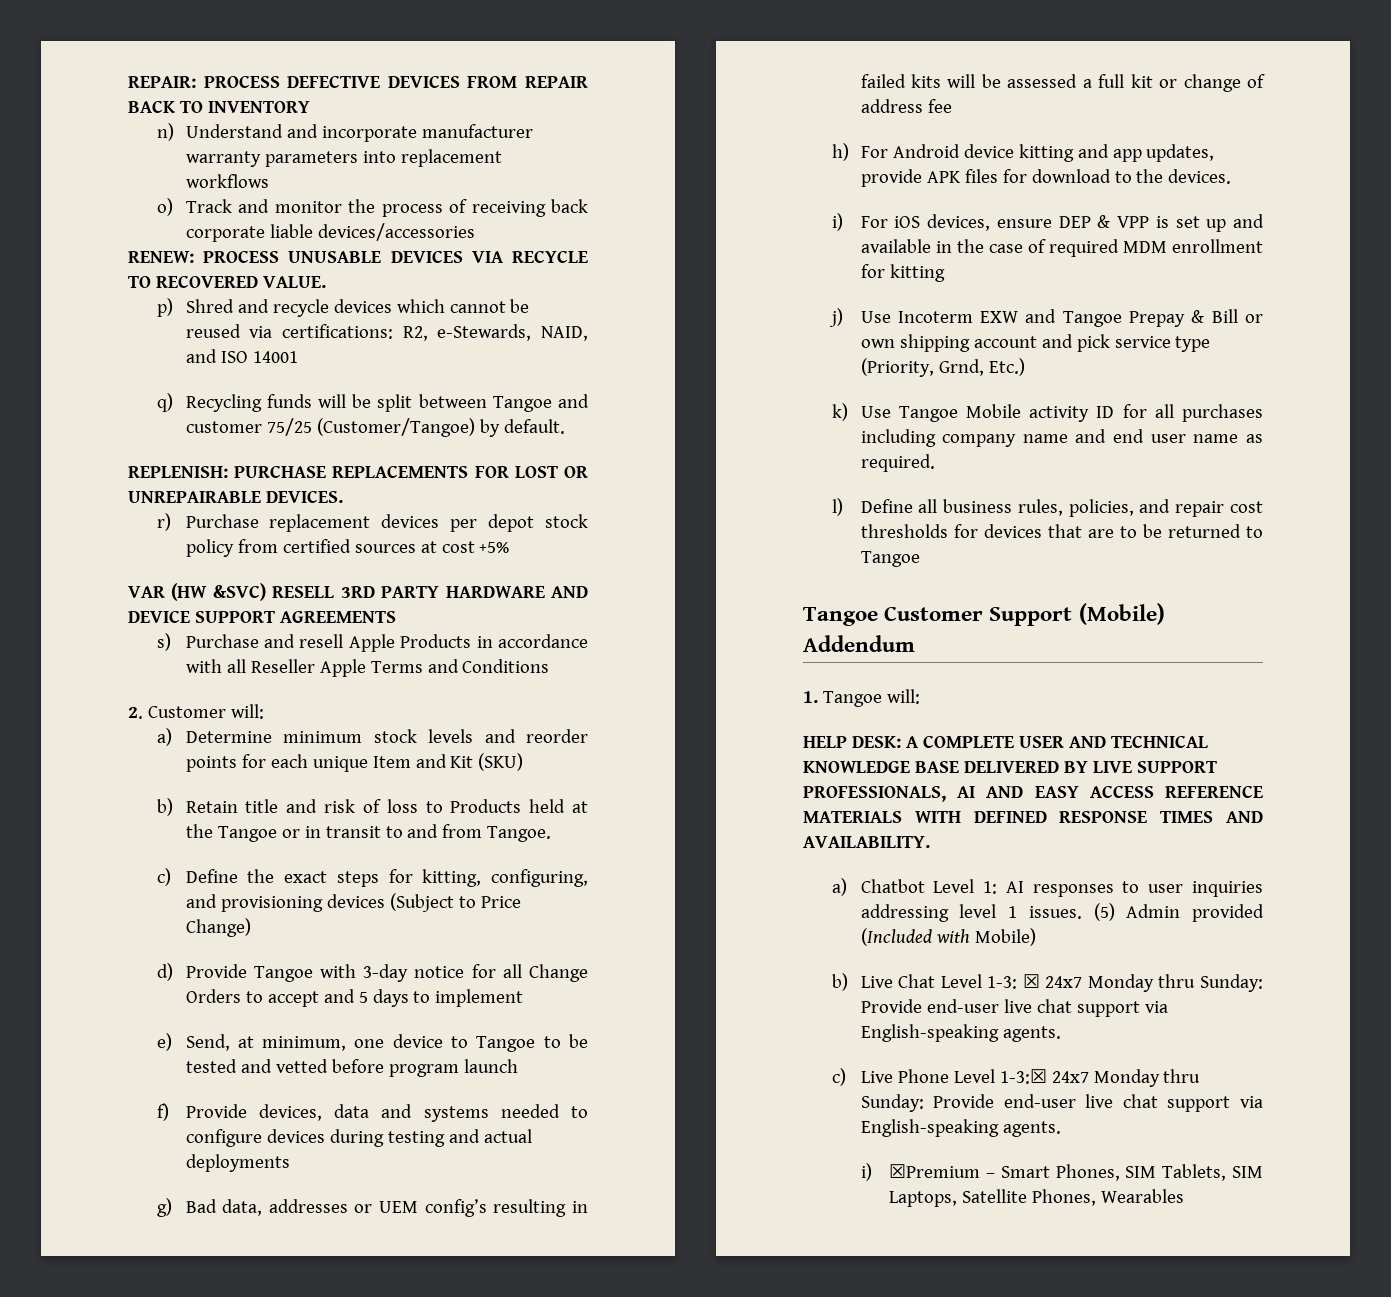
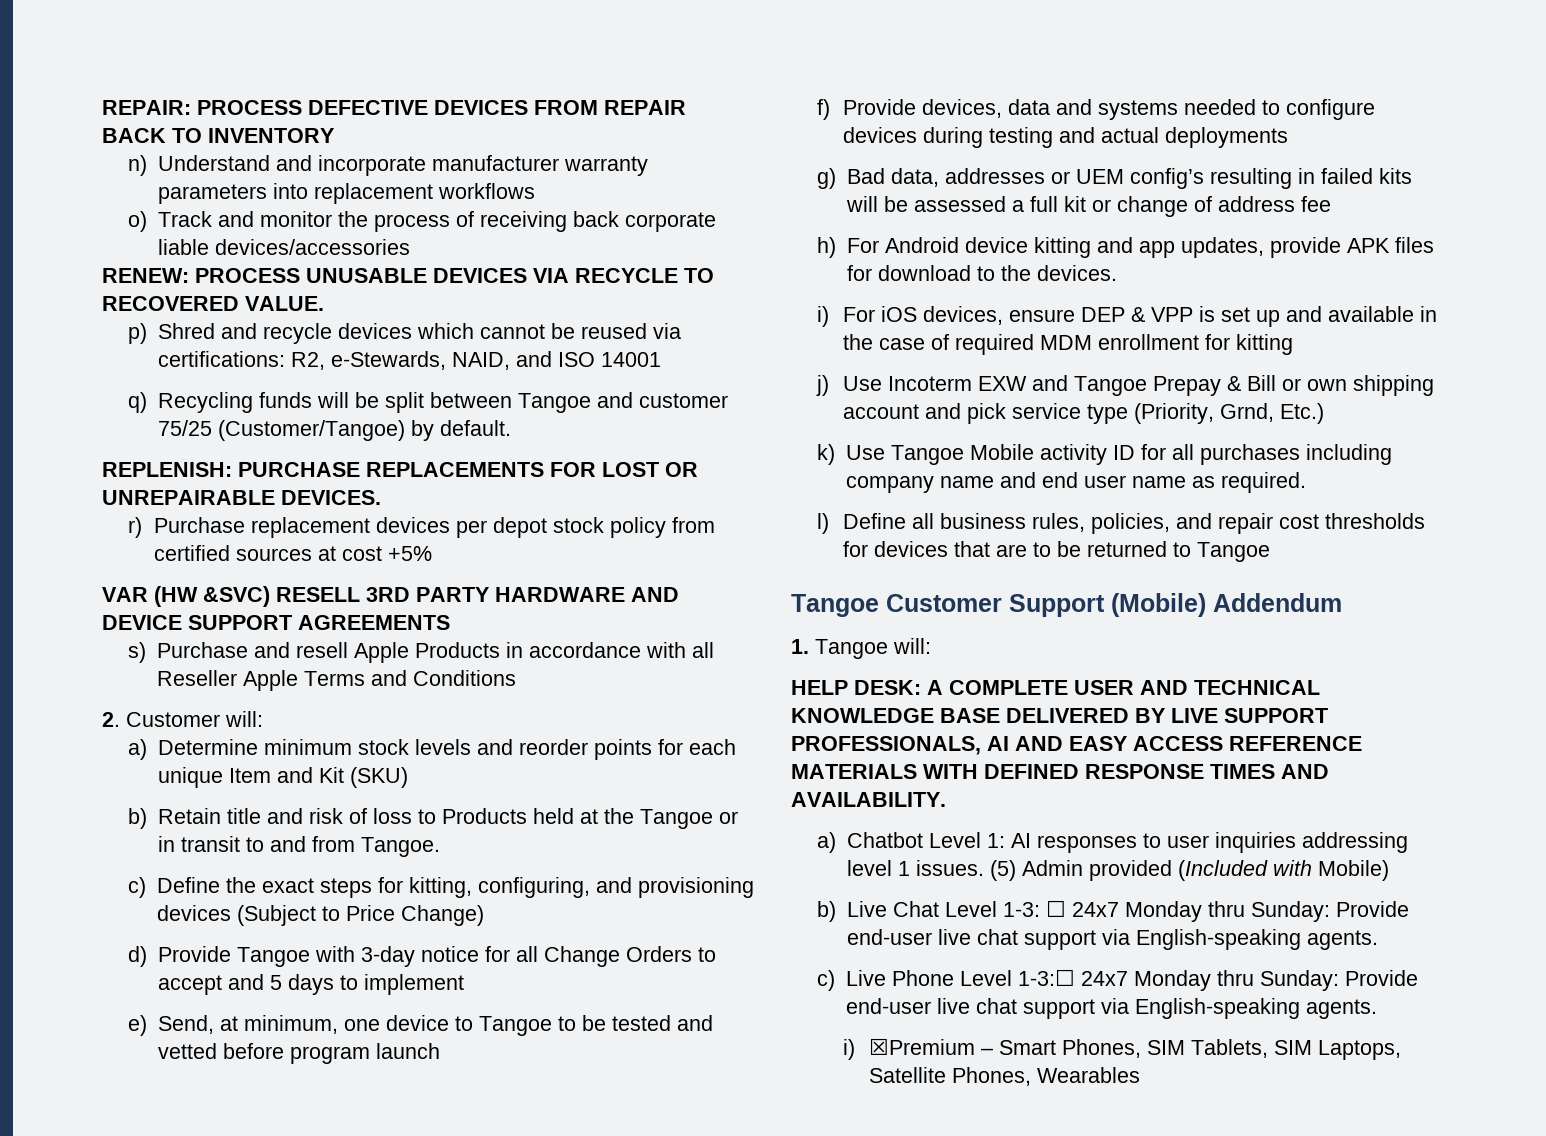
- b) Live Chat Level 1-3: ☒ 24x7 Monday thru Sunday: Provide end-user live chat support via English-speaking agents.
+ b) Live Chat Level 1-3: ☐ 24x7 Monday thru Sunday: Provide end-user live chat support via English-speaking agents.
- c) Live Phone Level 1-3:☒ 24x7 Monday thru Sunday: Provide end-user live chat support via English-speaking agents.
+ c) Live Phone Level 1-3:☐ 24x7 Monday thru Sunday: Provide end-user live chat support via English-speaking agents.

